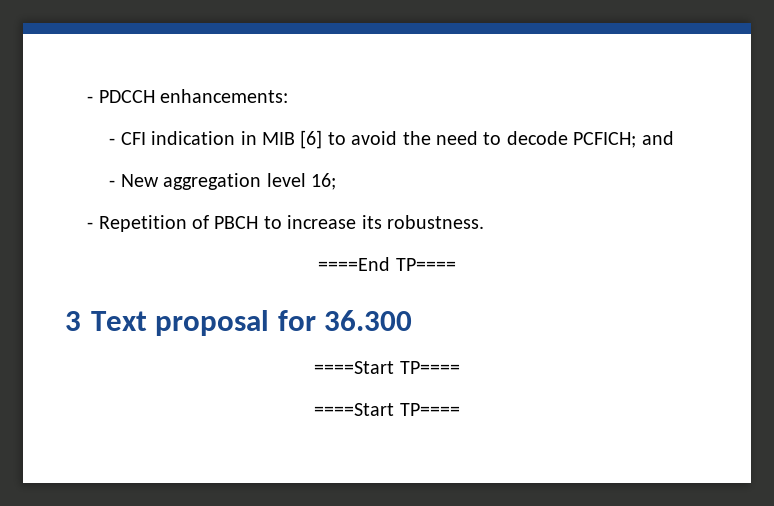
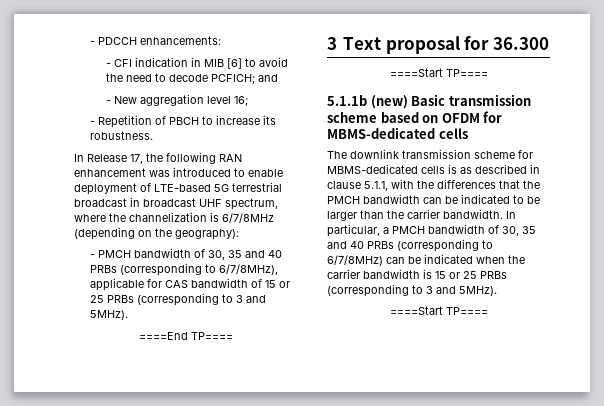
+ In Release 17, the following RAN enhancement was introduced to enable deployment of LTE-based 5G terrestrial broadcast in broadcast UHF spectrum, where the channelization is 6/7/8MHz (depending on the geography):
+ - PMCH bandwidth of 30, 35 and 40 PRBs (corresponding to 6/7/8MHz), applicable for CAS bandwidth of 15 or 25 PRBs (corresponding to 3 and 5MHz).
+ 5.1.1b (new) Basic transmission scheme based on OFDM for MBMS-dedicated cells
+ The downlink transmission scheme for MBMS-dedicated cells is as described in clause 5.1.1, with the differences that the PMCH bandwidth can be indicated to be larger than the carrier bandwidth. In particular, a PMCH bandwidth of 30, 35 and 40 PRBs (corresponding to 6/7/8MHz) can be indicated when the carrier bandwidth is 15 or 25 PRBs (corresponding to 3 and 5MHz).

